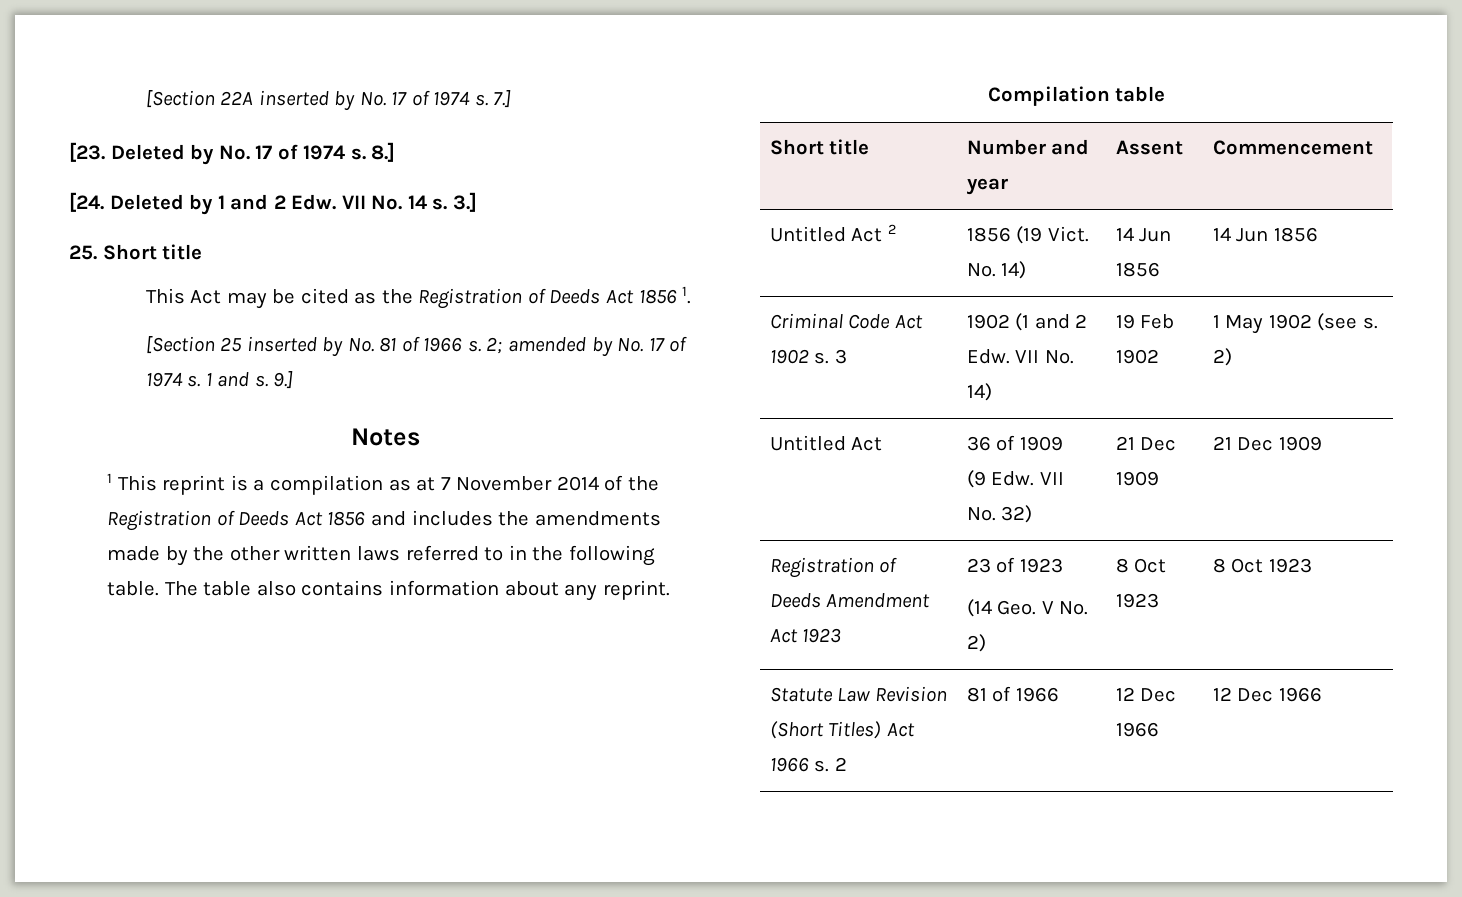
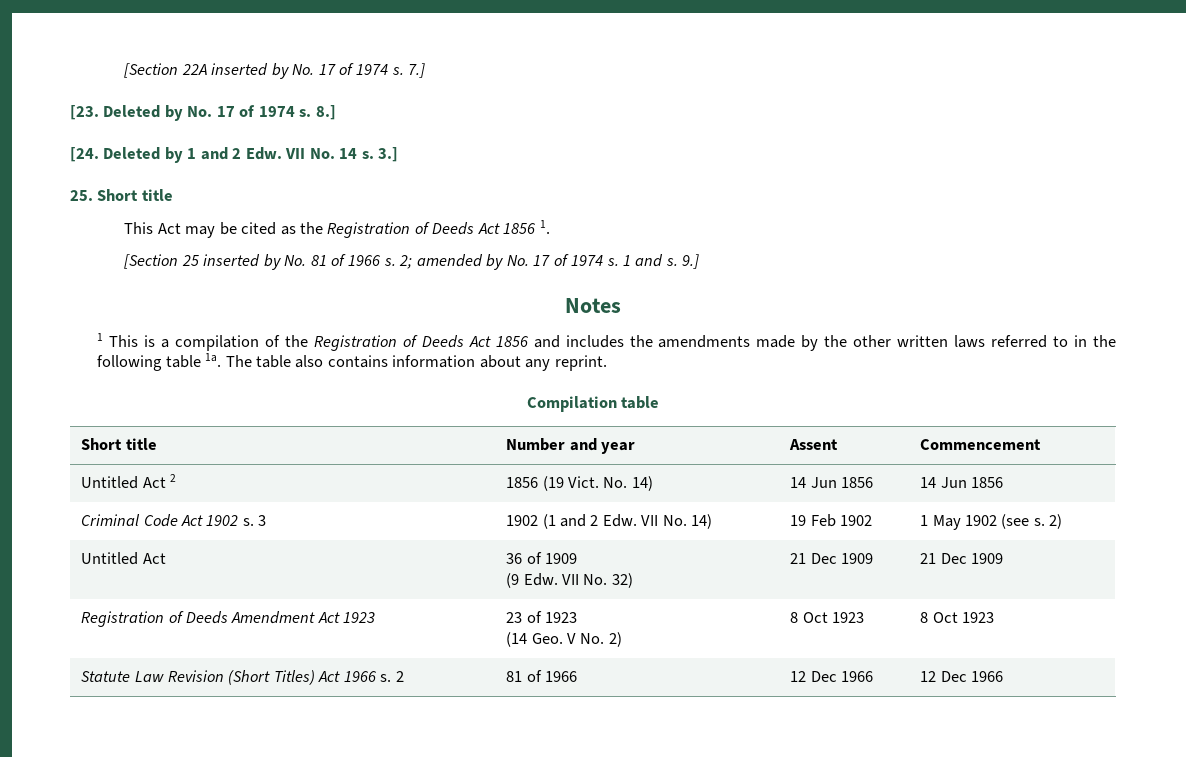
- 1 This reprint is a compilation as at 7 November 2014 of the Registration of Deeds Act 1856 and includes the amendments made by the other written laws referred to in the following table.
+ 1 This is a compilation of the Registration of Deeds Act 1856 and includes the amendments made by the other written laws referred to in the following table 1a.

